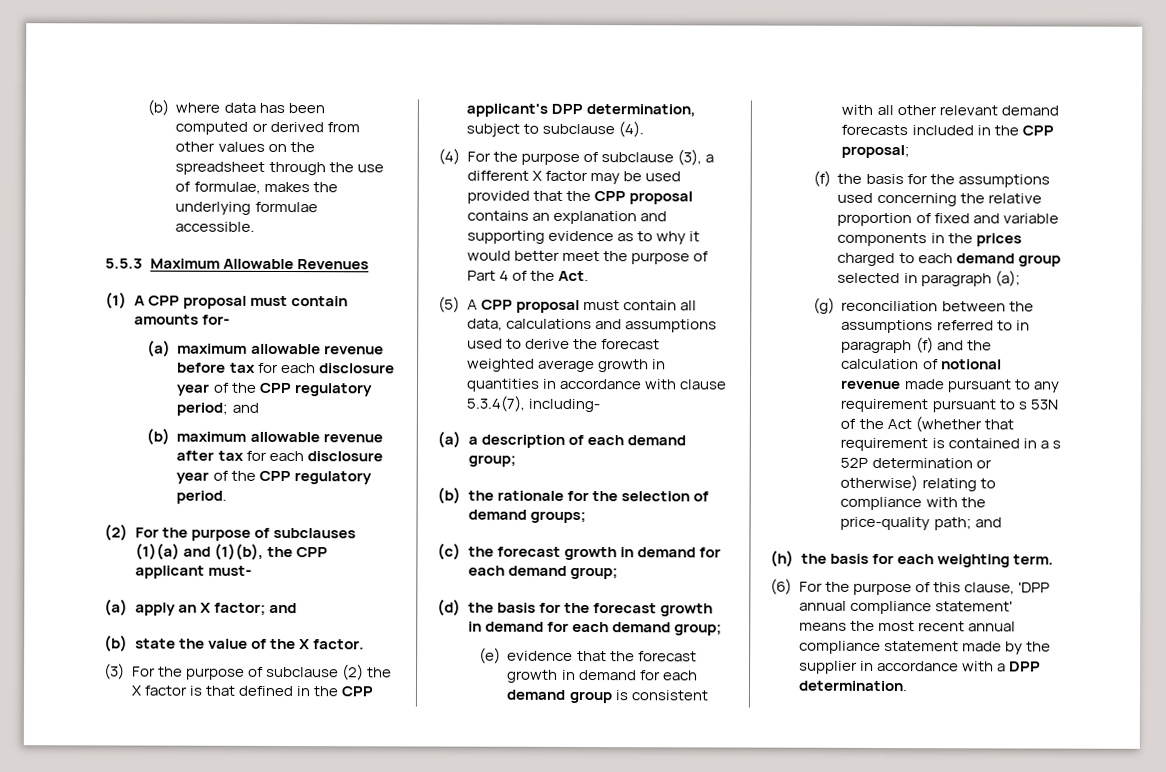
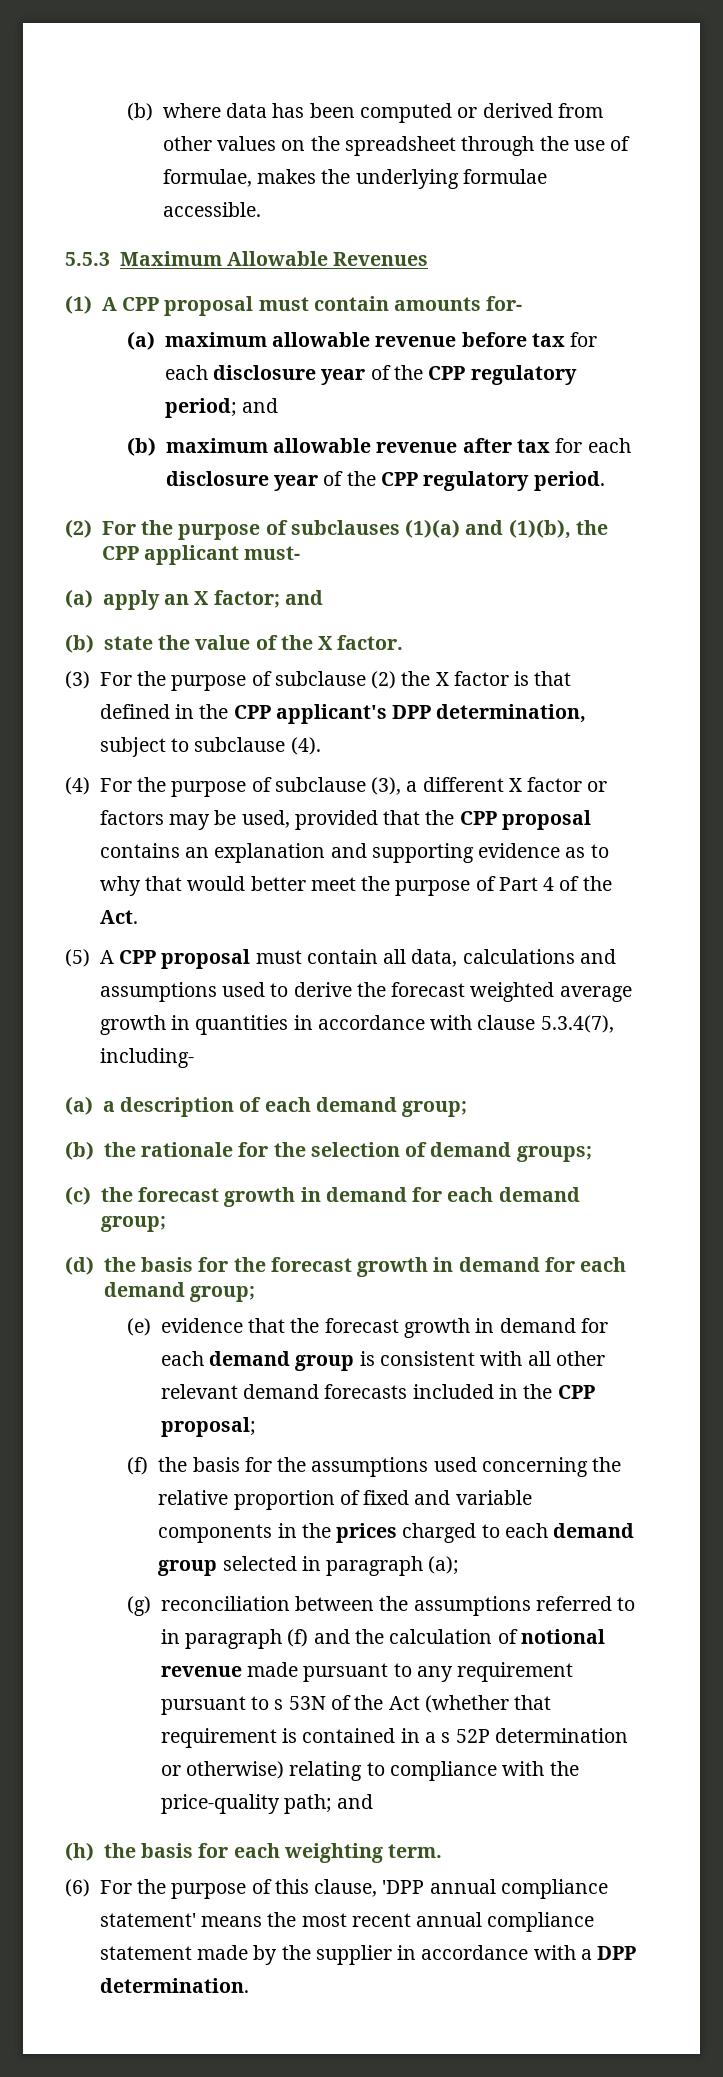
- (4) For the purpose of subclause (3), a different X factor may be used provided that the CPP proposal contains an explanation and supporting evidence as to why it would better meet the purpose of Part 4 of the Act.
+ (4) For the purpose of subclause (3), a different X factor or factors may be used, provided that the CPP proposal contains an explanation and supporting evidence as to why that would better meet the purpose of Part 4 of the Act.

